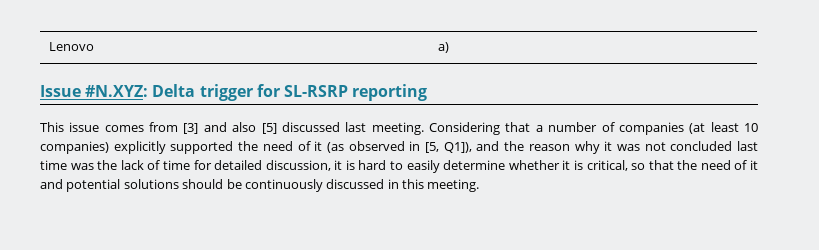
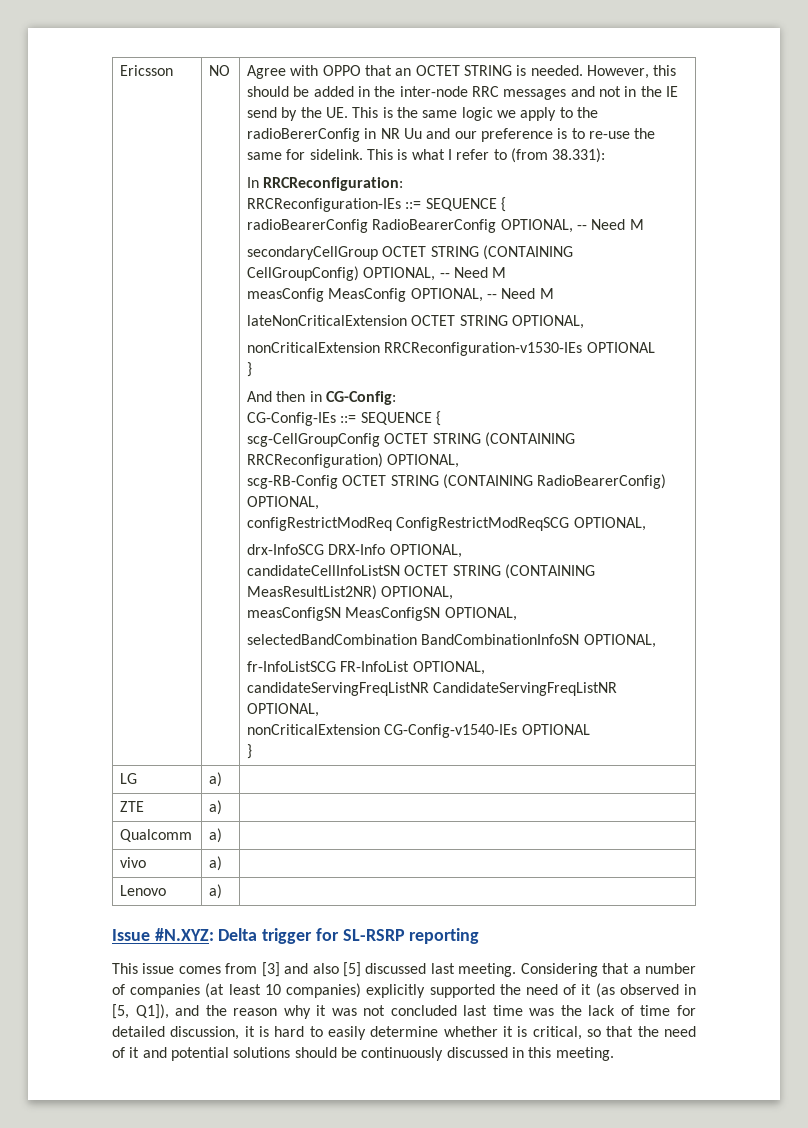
+ Ericsson | NO | Agree with OPPO that an OCTET STRING is needed. However, this should be added in the inter-node RRC messages and not in the IE send by the UE. This is the same logic we apply to the radioBererConfig in NR Uu and our preference is to re-use the same for sidelink. This is what I refer to (from 38.331):
+ In RRCReconfiguration:
+ RRCReconfiguration-IEs ::= SEQUENCE {
+ radioBearerConfig RadioBearerConfig OPTIONAL, -- Need M
+ secondaryCellGroup OCTET STRING (CONTAINING CellGroupConfig) OPTIONAL, -- Need M
+ measConfig MeasConfig OPTIONAL, -- Need M
+ lateNonCriticalExtension OCTET STRING OPTIONAL,
+ nonCriticalExtension RRCReconfiguration-v1530-IEs OPTIONAL
+ }
+ And then in CG-Config:
+ CG-Config-IEs ::= SEQUENCE {
+ scg-CellGroupConfig OCTET STRING (CONTAINING RRCReconfiguration) OPTIONAL,
+ scg-RB-Config OCTET STRING (CONTAINING RadioBearerConfig) OPTIONAL,
+ configRestrictModReq ConfigRestrictModReqSCG OPTIONAL,
+ drx-InfoSCG DRX-Info OPTIONAL,
+ candidateCellInfoListSN OCTET STRING (CONTAINING MeasResultList2NR) OPTIONAL,
+ measConfigSN MeasConfigSN OPTIONAL,
+ selectedBandCombination BandCombinationInfoSN OPTIONAL,
+ fr-InfoListSCG FR-InfoList OPTIONAL,
+ candidateServingFreqListNR CandidateServingFreqListNR OPTIONAL,
+ nonCriticalExtension CG-Config-v1540-IEs OPTIONAL
+ }
+ LG | a) |
+ ZTE | a) |
+ Qualcomm | a) |
+ vivo | a) |

